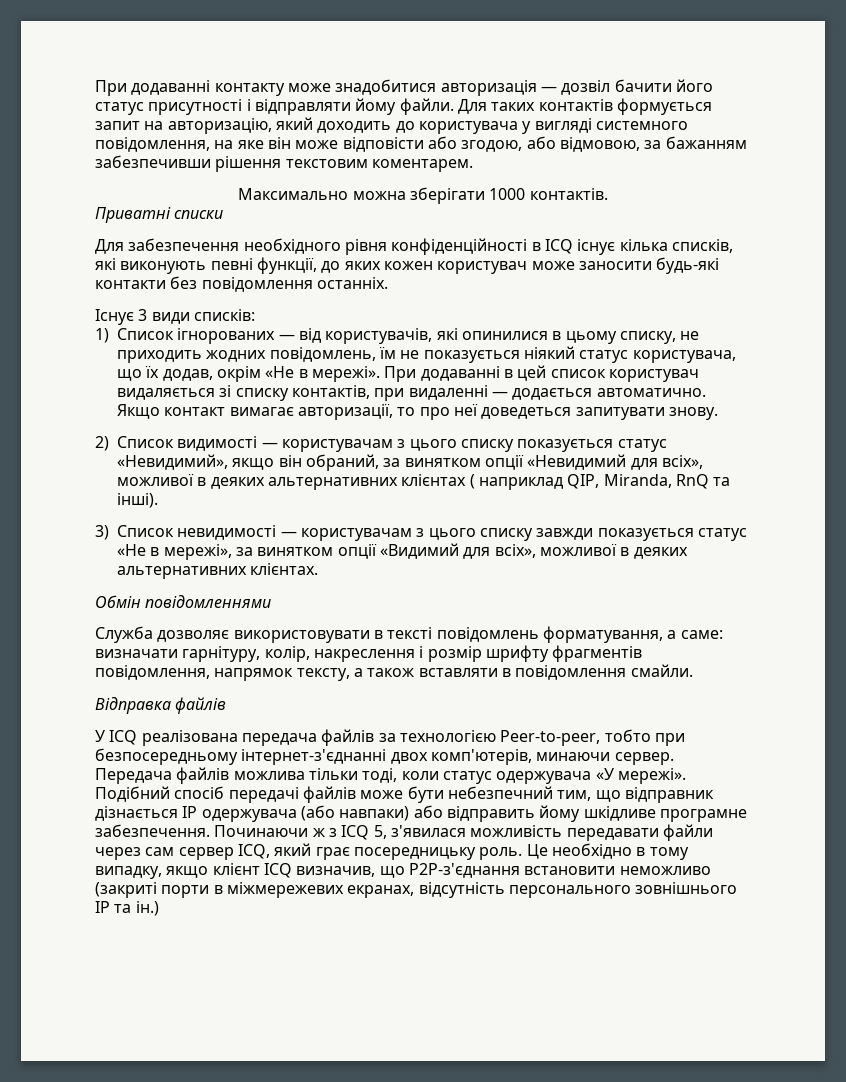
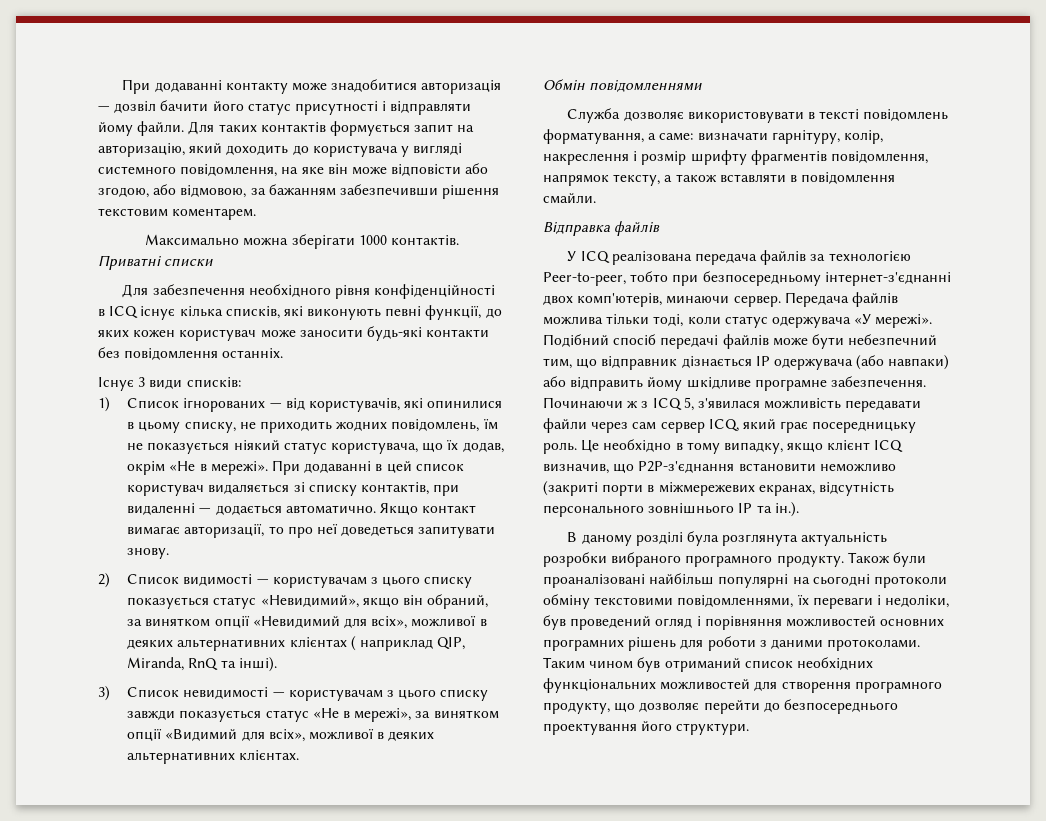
- Це необхідно в тому випадку, якщо клієнт ICQ визначив, що P2P-з'єднання встановити неможливо (закриті порти в міжмережевих екранах, відсутність персонального зовнішнього IP та ін.)
+ Це необхідно в тому випадку, якщо клієнт ICQ визначив, що P2P-з'єднання встановити неможливо (закриті порти в міжмережевих екранах, відсутність персонального зовнішнього IP та ін.).
+ В даному розділі була розглянута актуальність розробки вибраного програмного продукту. Також були проаналізовані найбільш популярні на сьогодні протоколи обміну текстовими повідомленнями, їх переваги і недоліки, був проведений огляд і порівняння можливостей основних програмних рішень для роботи з даними протоколами. Таким чином був отриманий список необхідних функціональних можливостей для створення програмного продукту, що дозволяє перейти до безпосереднього проектування його структури.

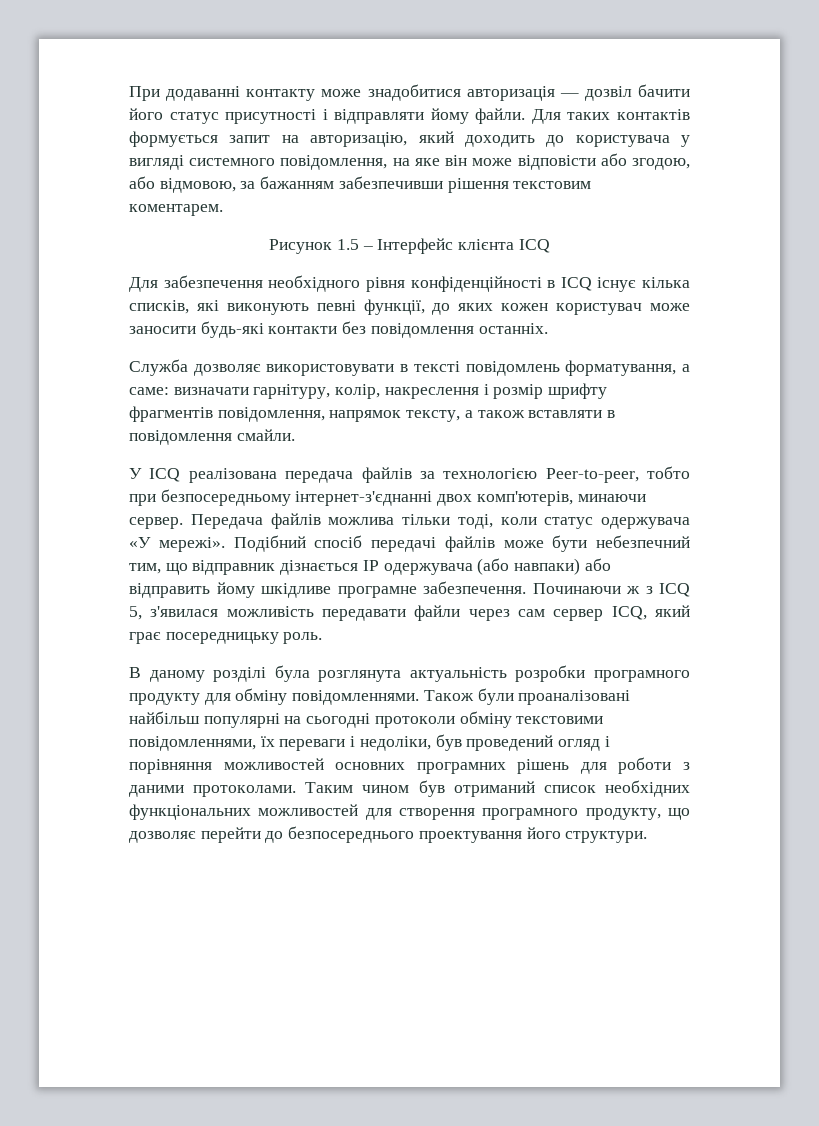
- Максимально можна зберігати 1000 контактів.
- Приватні списки
+ Рисунок 1.5 – Інтерфейс клієнта ICQ
- Існує 3 види списків:
- 1) Список ігнорованих — від користувачів, які опинилися в цьому списку, не приходить жодних повідомлень, їм не показується ніякий статус користувача, що їх додав, окрім «Не в мережі». При додаванні в цей список користувач видаляється зі списку контактів, при видаленні — додається автоматично. Якщо контакт вимагає авторизації, то про неї доведеться запитувати знову.
- 2) Список видимості — користувачам з цього списку показується статус «Невидимий», якщо він обраний, за винятком опції «Невидимий для всіх», можливої в деяких альтернативних клієнтах ( наприклад QIP, Miranda, RnQ та інші).
- 3) Список невидимості — користувачам з цього списку завжди показується статус «Не в мережі», за винятком опції «Видимий для всіх», можливої в деяких альтернативних клієнтах.
- Обмін повідомленнями
- Відправка файлів
- Це необхідно в тому випадку, якщо клієнт ICQ визначив, що P2P-з'єднання встановити неможливо (закриті порти в міжмережевих екранах, відсутність персонального зовнішнього IP та ін.).
- В даному розділі була розглянута актуальність розробки вибраного програмного продукту.
+ В даному розділі була розглянута актуальність розробки програмного продукту для обміну повідомленнями.

